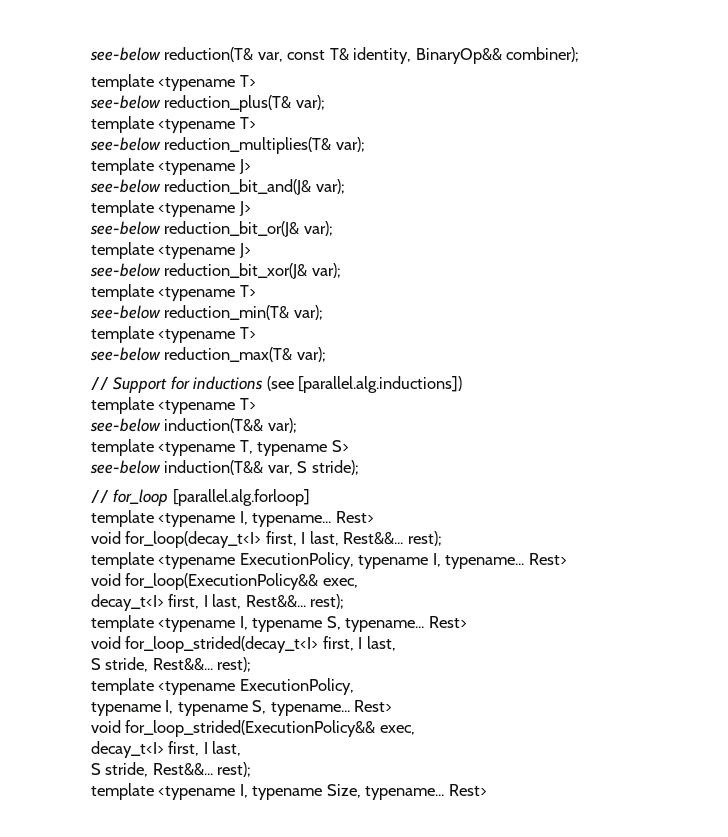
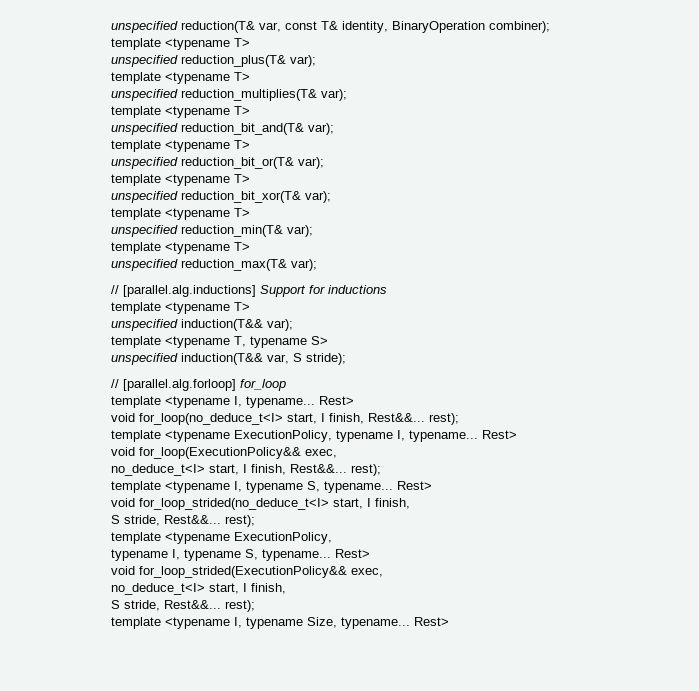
- see-below reduction(T& var, const T& identity, BinaryOp&& combiner);
+ unspecified reduction(T& var, const T& identity, BinaryOperation combiner);
- see-below reduction_plus(T& var);
+ unspecified reduction_plus(T& var);
- see-below reduction_multiplies(T& var);
- template <typename J>
- see-below reduction_bit_and(J& var);
- template <typename J>
- see-below reduction_bit_or(J& var);
- template <typename J>
- see-below reduction_bit_xor(J& var);
+ unspecified reduction_multiplies(T& var);
  template <typename T>
- see-below reduction_min(T& var);
+ unspecified reduction_bit_and(T& var);
+ template <typename T>
+ unspecified reduction_bit_or(T& var);
+ template <typename T>
+ unspecified reduction_bit_xor(T& var);
+ template <typename T>
+ unspecified reduction_min(T& var);
- see-below reduction_max(T& var);
+ unspecified reduction_max(T& var);
- // Support for inductions (see [parallel.alg.inductions])
+ // [parallel.alg.inductions] Support for inductions
  template <typename T>
- see-below induction(T&& var);
+ unspecified induction(T&& var);
- see-below induction(T&& var, S stride);
+ unspecified induction(T&& var, S stride);
- // for_loop [parallel.alg.forloop]
+ // [parallel.alg.forloop] for_loop
- void for_loop(decay_t<I> first, I last, Rest&&... rest);
+ void for_loop(no_deduce_t<I> start, I finish, Rest&&... rest);
- decay_t<I> first, I last, Rest&&... rest);
+ no_deduce_t<I> start, I finish, Rest&&... rest);
- void for_loop_strided(decay_t<I> first, I last,
+ void for_loop_strided(no_deduce_t<I> start, I finish,
  void for_loop_strided(ExecutionPolicy&& exec,
- decay_t<I> first, I last,
+ no_deduce_t<I> start, I finish,

